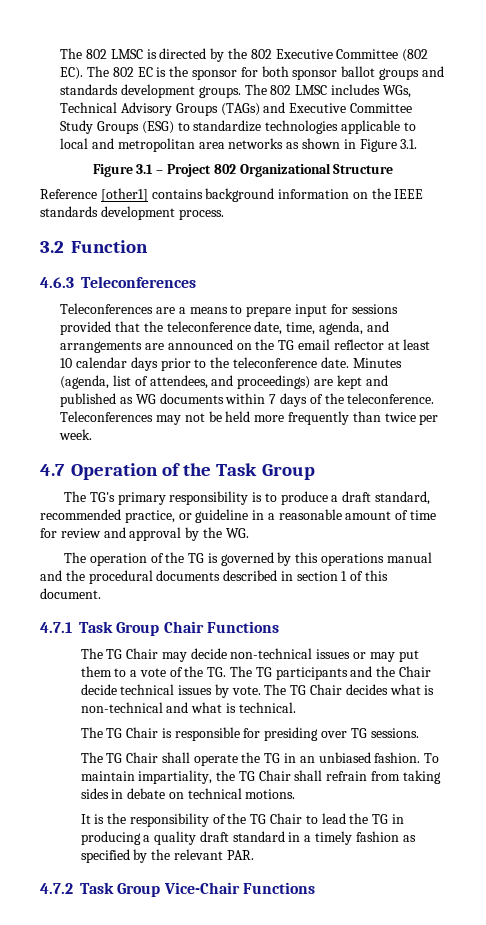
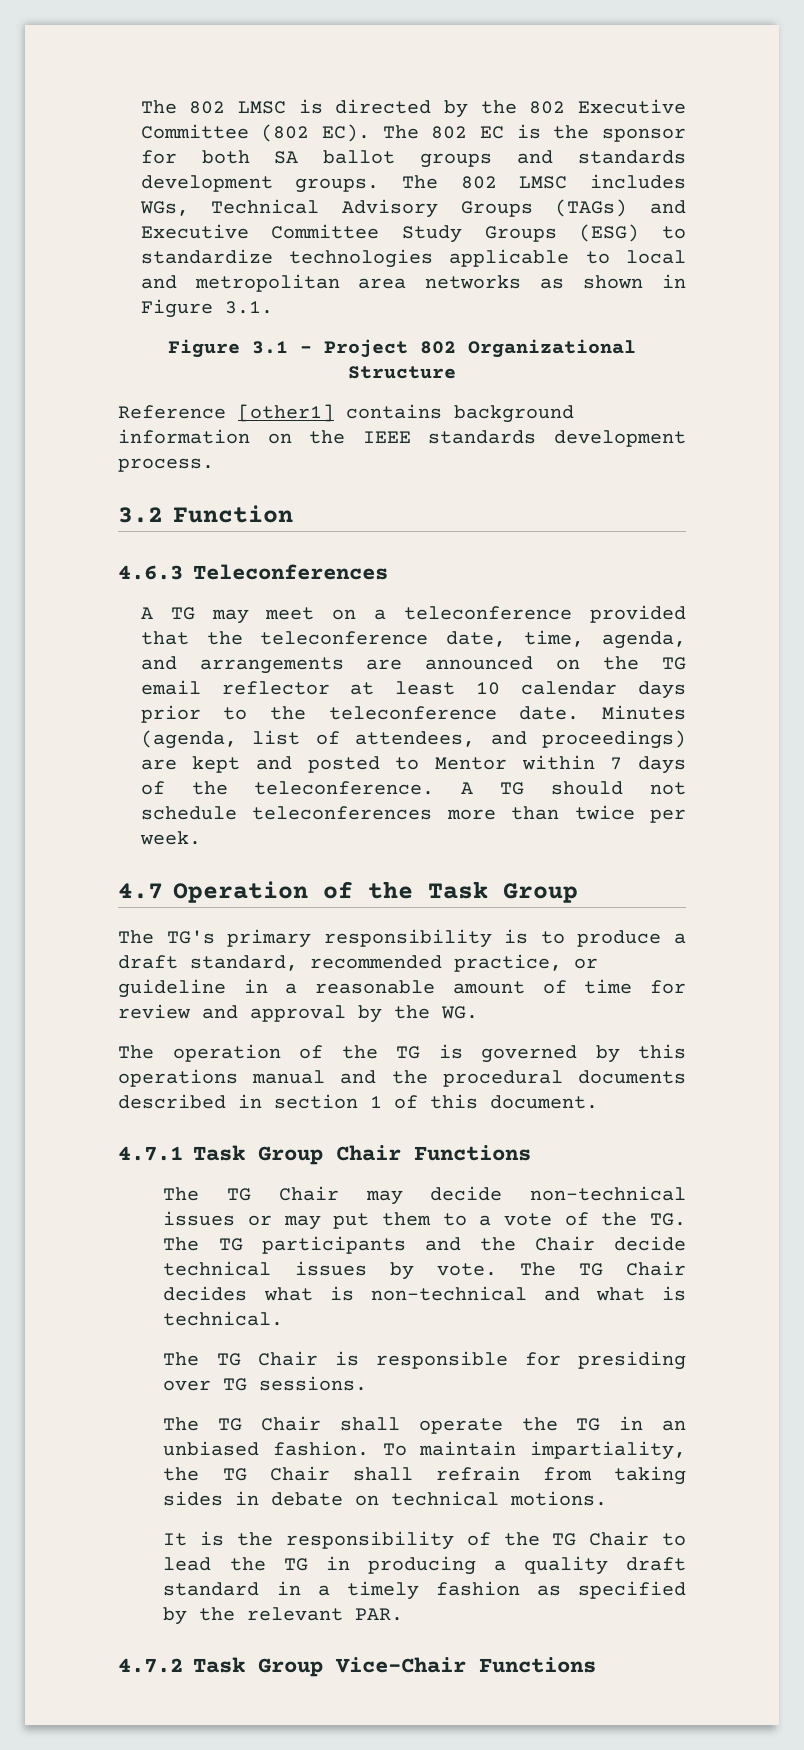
- The 802 LMSC is directed by the 802 Executive Committee (802 EC). The 802 EC is the sponsor for both sponsor ballot groups and standards development groups.
+ The 802 LMSC is directed by the 802 Executive Committee (802 EC). The 802 EC is the sponsor for both SA ballot groups and standards development groups.
- Teleconferences are a means to prepare input for sessions provided that the teleconference date, time, agenda, and arrangements are announced on the TG email reflector at least 10 calendar days prior to the teleconference date.
+ A TG may meet on a teleconference provided that the teleconference date, time, agenda, and arrangements are announced on the TG email reflector at least 10 calendar days prior to the teleconference date.
- Minutes (agenda, list of attendees, and proceedings) are kept and published as WG documents within 7 days of the teleconference.
+ Minutes (agenda, list of attendees, and proceedings) are kept and posted to Mentor within 7 days of the teleconference.
- Teleconferences may not be held more frequently than twice per week.
+ A TG should not schedule teleconferences more than twice per week.

